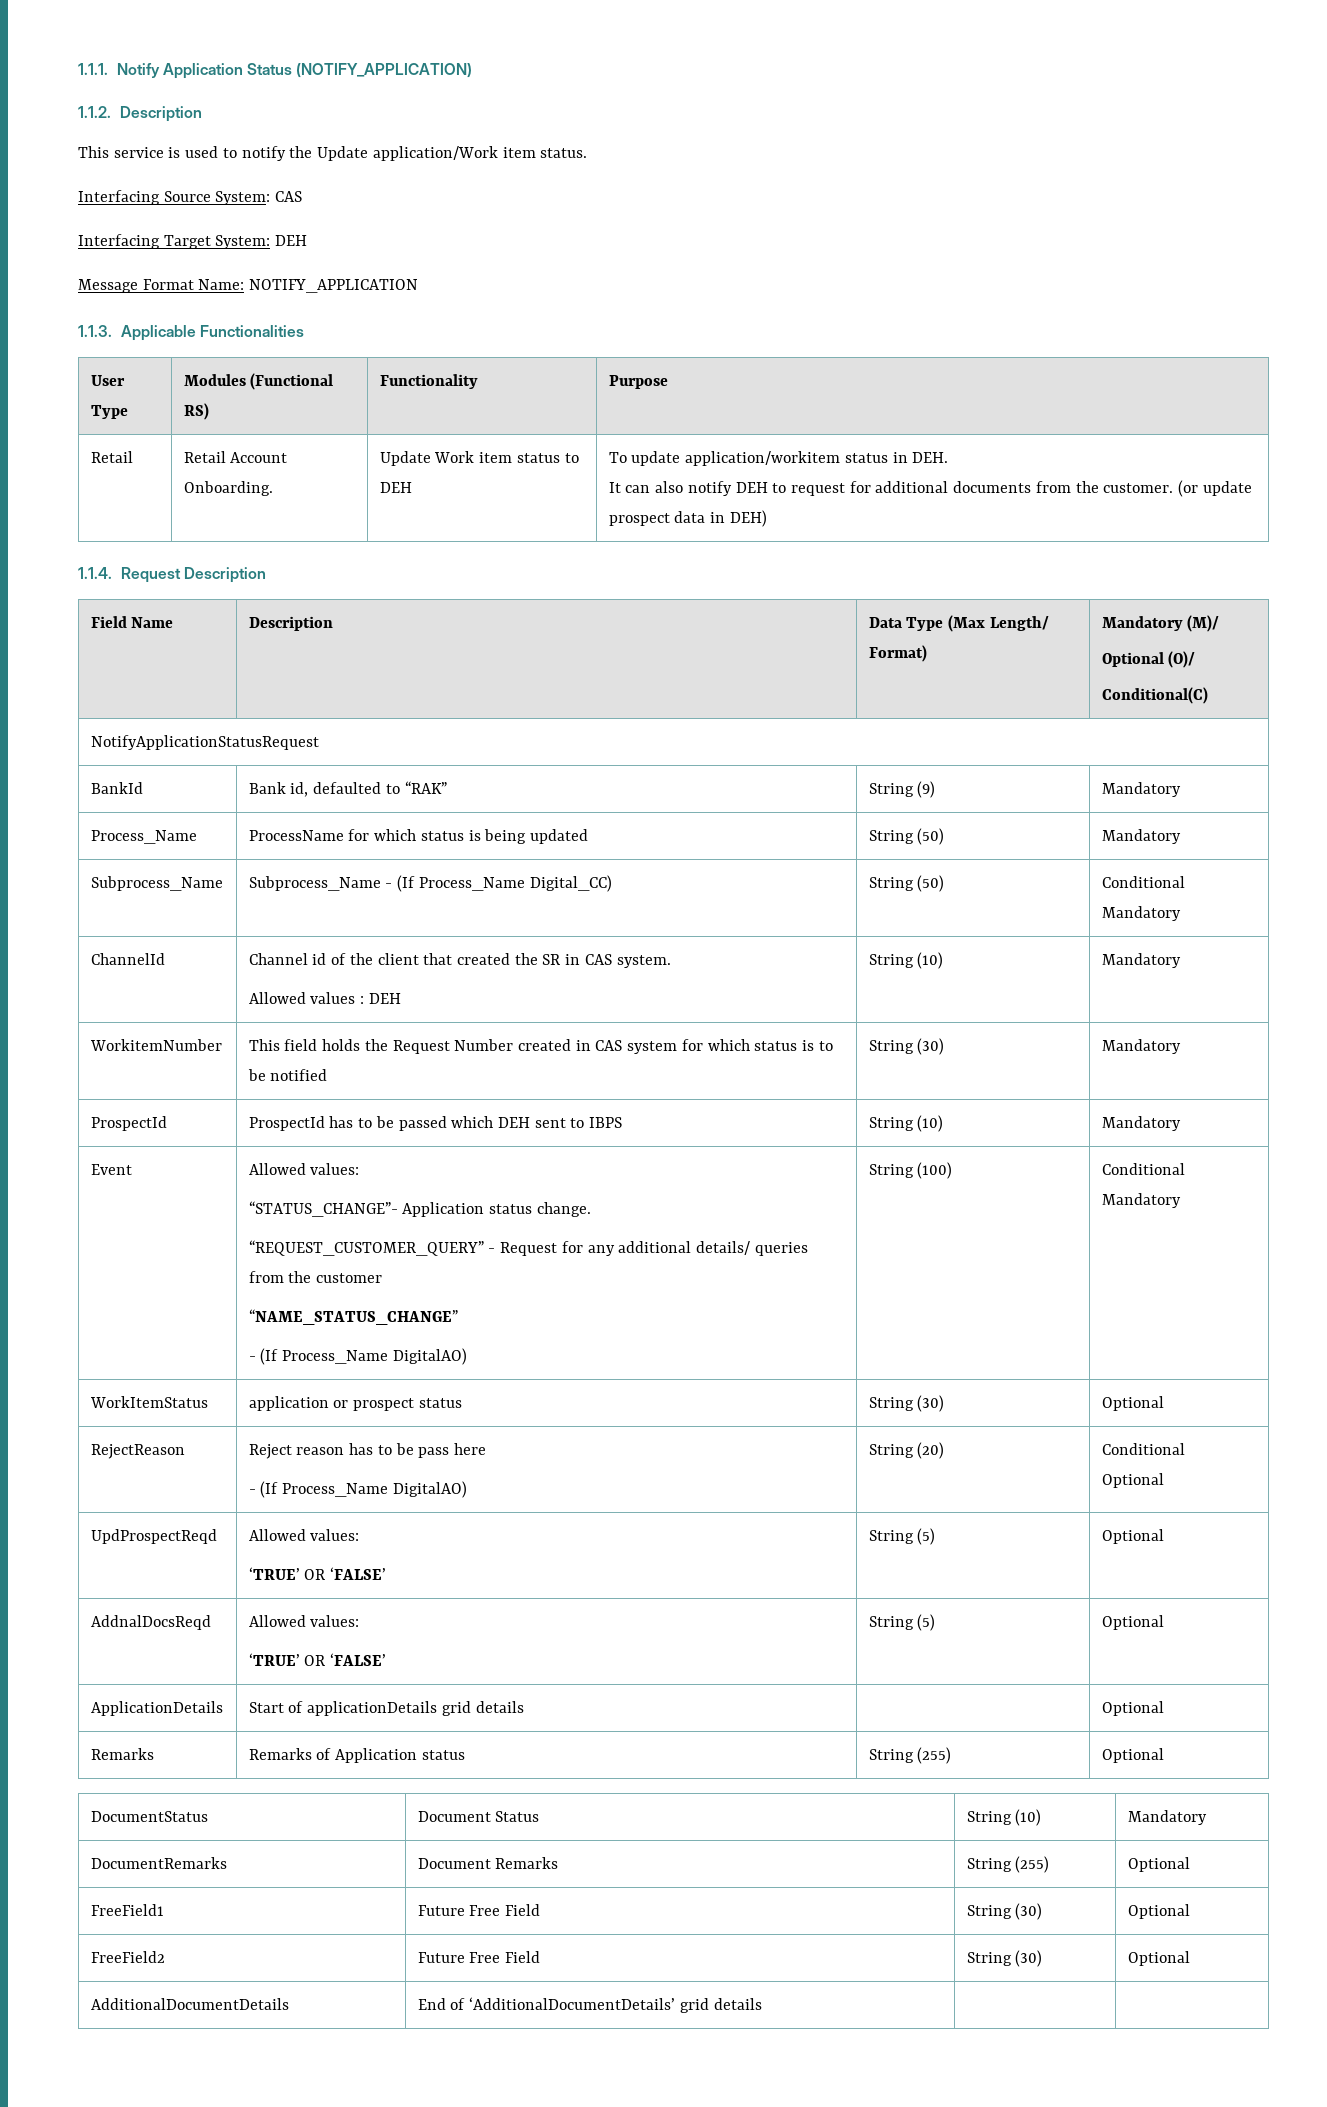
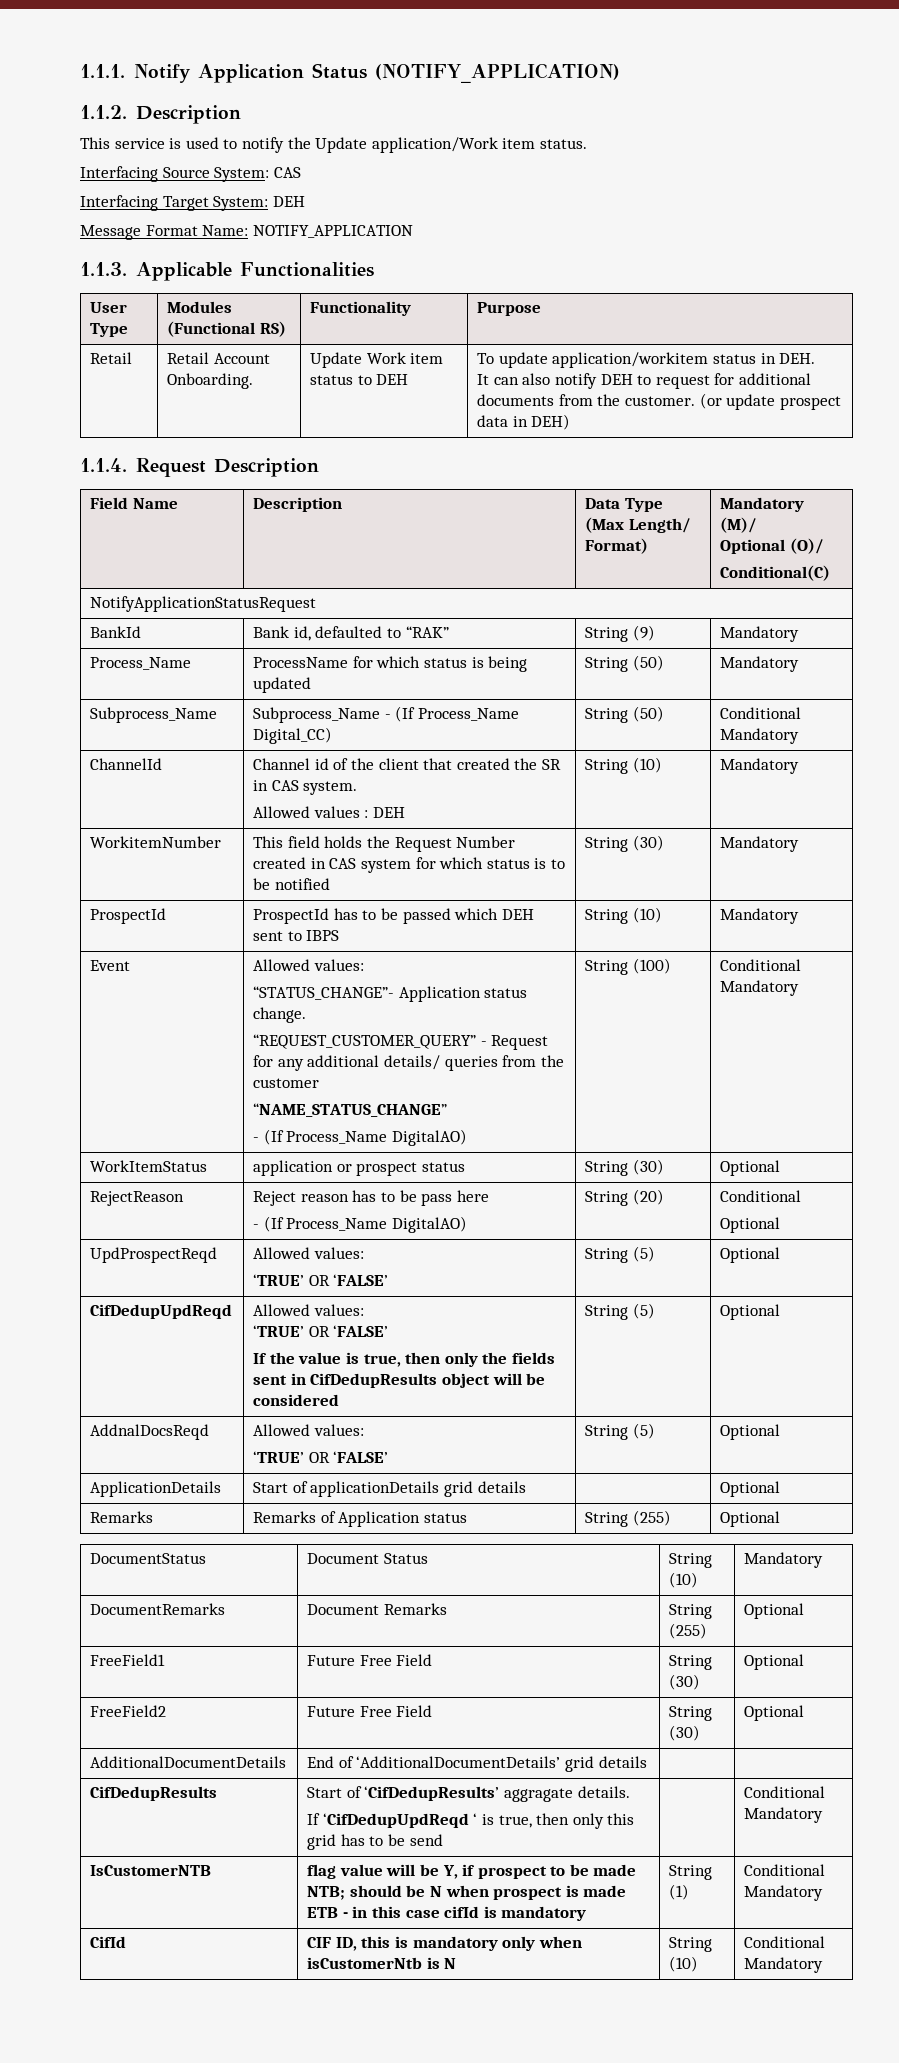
+ CifDedupUpdReqd | Allowed values:
+ ‘TRUE’ OR ‘FALSE’
+ If the value is true, then only the fields sent in CifDedupResults object will be considered | String (5) | Optional
+ CifDedupResults | Start of ‘CifDedupResults’ aggragate details.
+ If ‘CifDedupUpdReqd ‘ is true, then only this grid has to be send | | Conditional Mandatory
+ IsCustomerNTB | flag value will be Y, if prospect to be made NTB; should be N when prospect is made ETB - in this case cifId is mandatory | String (1) | Conditional Mandatory
+ CifId | CIF ID, this is mandatory only when isCustomerNtb is N | String (10) | Conditional Mandatory

